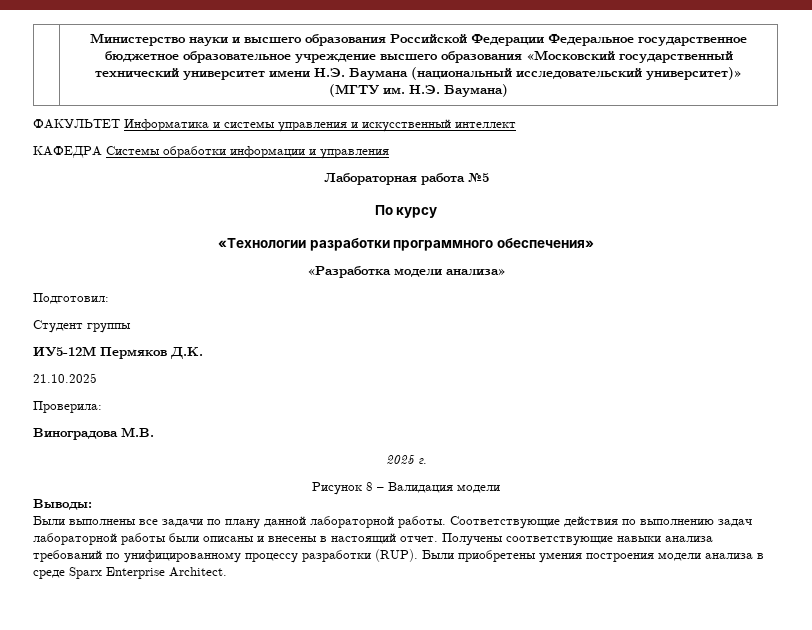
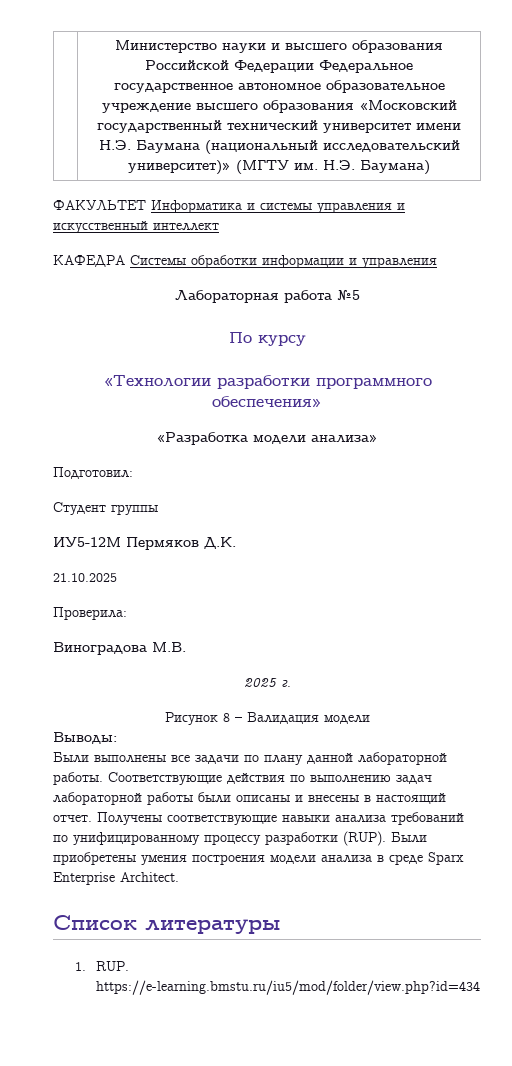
- | Министерство науки и высшего образования Российской Федерации Федеральное государственное бюджетное образовательное учреждение высшего образования «Московский государственный технический университет имени Н.Э. Баумана (национальный исследовательский университет)» (МГТУ им. Н.Э. Баумана)
+ | Министерство науки и высшего образования Российской Федерации Федеральное государственное автономное образовательное учреждение высшего образования «Московский государственный технический университет имени Н.Э. Баумана (национальный исследовательский университет)» (МГТУ им. Н.Э. Баумана)
+ Список литературы
+ 1. RUP. https://e-learning.bmstu.ru/iu5/mod/folder/view.php?id=434

